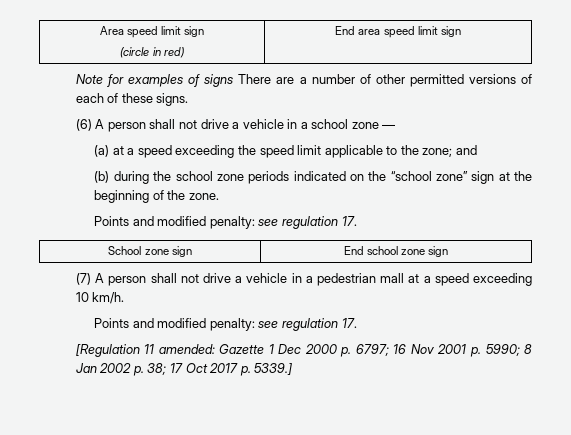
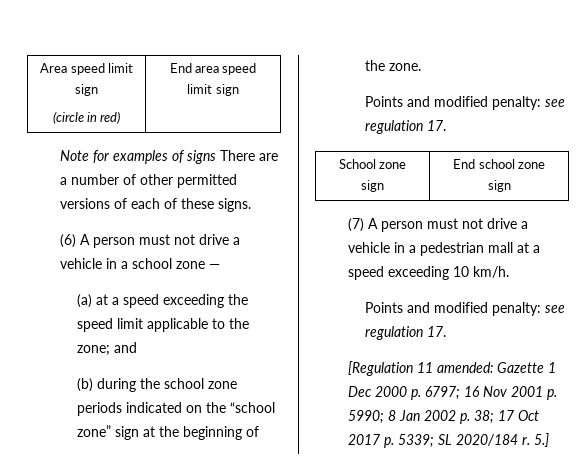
- (6) A person shall not drive a vehicle in a school zone —
+ (6) A person must not drive a vehicle in a school zone —
- (7) A person shall not drive a vehicle in a pedestrian mall at a speed exceeding 10 km/h.
+ (7) A person must not drive a vehicle in a pedestrian mall at a speed exceeding 10 km/h.
- [Regulation 11 amended: Gazette 1 Dec 2000 p. 6797; 16 Nov 2001 p. 5990; 8 Jan 2002 p. 38; 17 Oct 2017 p. 5339.]
+ [Regulation 11 amended: Gazette 1 Dec 2000 p. 6797; 16 Nov 2001 p. 5990; 8 Jan 2002 p. 38; 17 Oct 2017 p. 5339; SL 2020/184 r. 5.]

